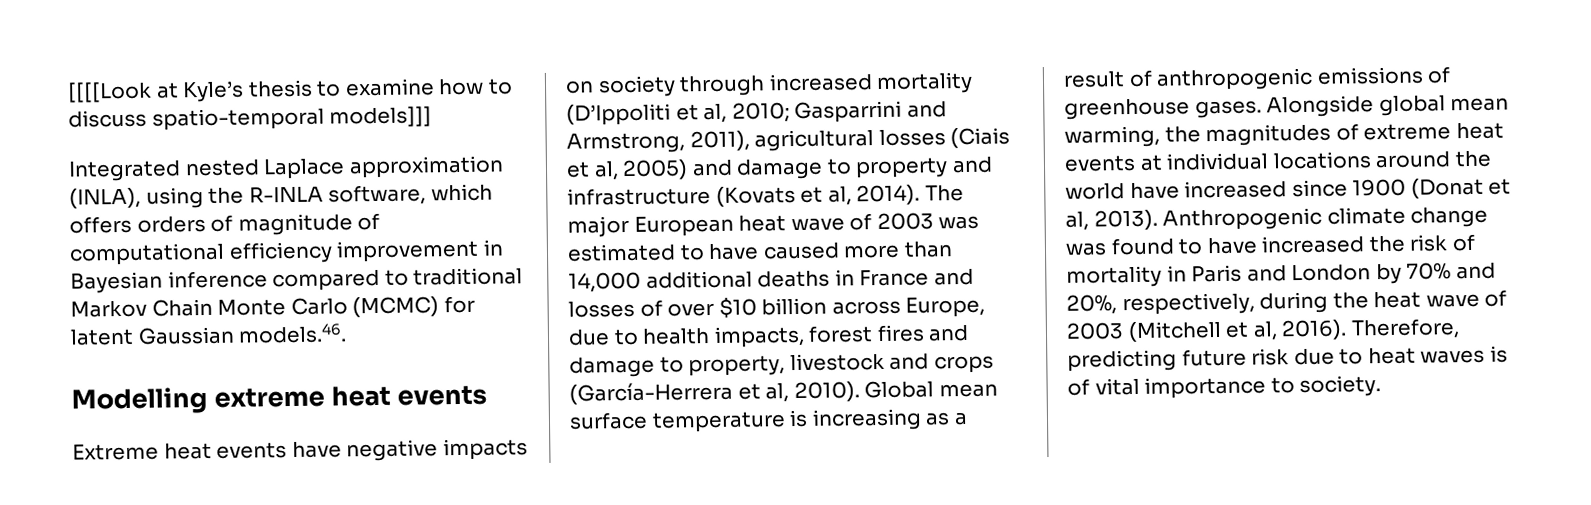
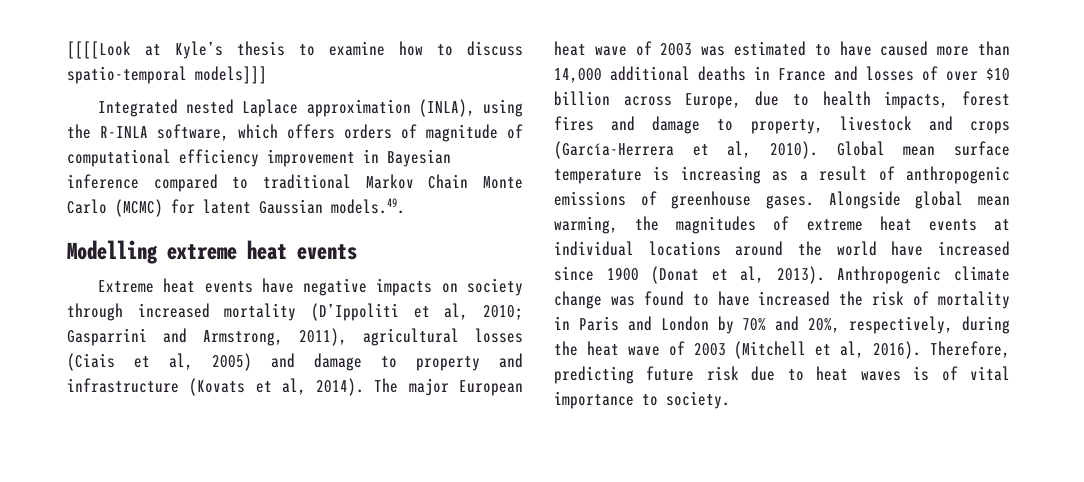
- Integrated nested Laplace approximation (INLA), using the R-INLA software, which offers orders of magnitude of computational efficiency improvement in Bayesian inference compared to traditional Markov Chain Monte Carlo (MCMC) for latent Gaussian models.46.
+ Integrated nested Laplace approximation (INLA), using the R-INLA software, which offers orders of magnitude of computational efficiency improvement in Bayesian inference compared to traditional Markov Chain Monte Carlo (MCMC) for latent Gaussian models.49.

